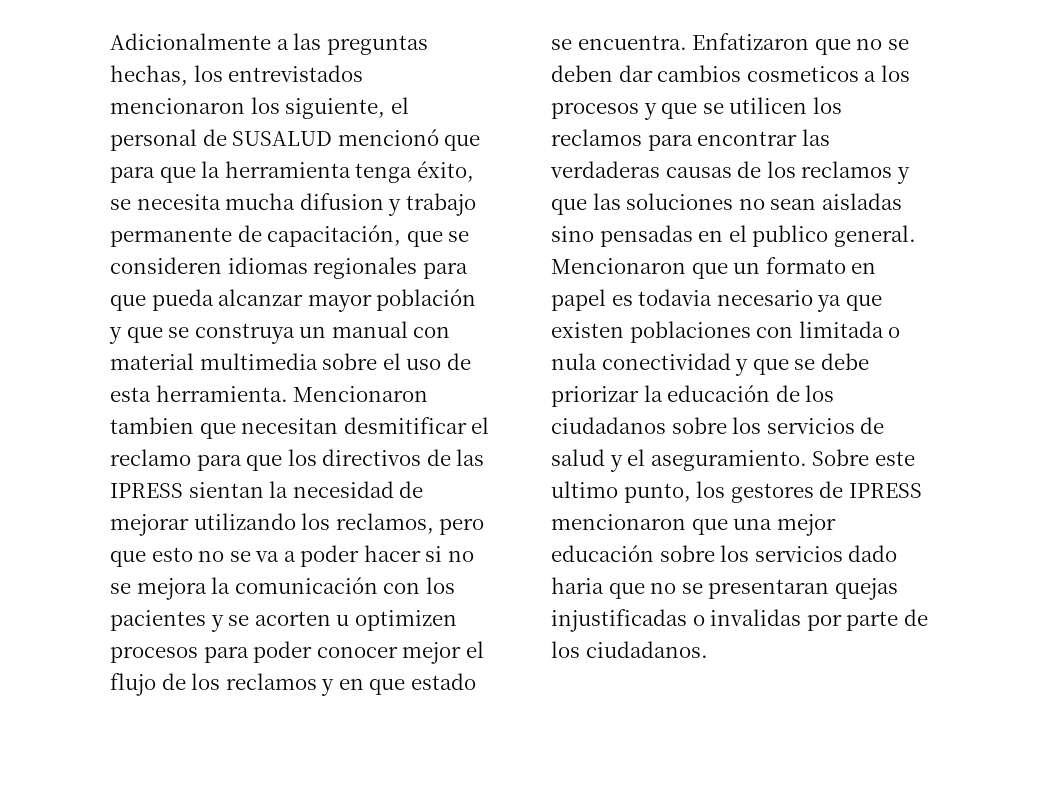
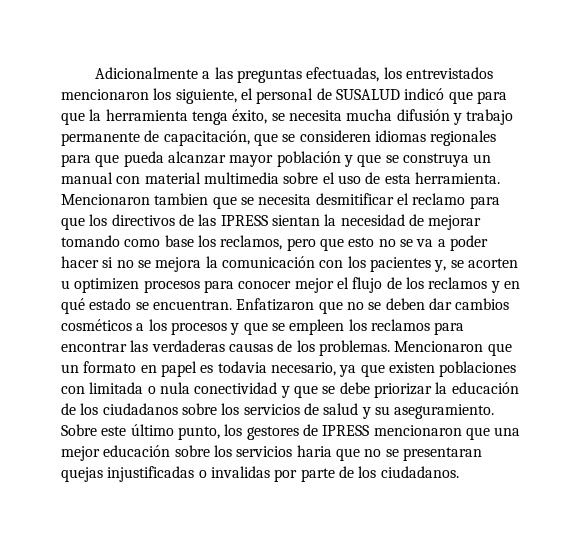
- Adicionalmente a las preguntas hechas, los entrevistados mencionaron los siguiente, el personal de SUSALUD mencionó que para que la herramienta tenga éxito, se necesita mucha difusion y trabajo permanente de capacitación, que se consideren idiomas regionales para que pueda alcanzar mayor población y que se construya un manual con material multimedia sobre el uso de esta herramienta.
+ Adicionalmente a las preguntas efectuadas, los entrevistados mencionaron los siguiente, el personal de SUSALUD indicó que para que la herramienta tenga éxito, se necesita mucha difusión y trabajo permanente de capacitación, que se consideren idiomas regionales para que pueda alcanzar mayor población y que se construya un manual con material multimedia sobre el uso de esta herramienta.
- Mencionaron tambien que necesitan desmitificar el reclamo para que los directivos de las IPRESS sientan la necesidad de mejorar utilizando los reclamos, pero que esto no se va a poder hacer si no se mejora la comunicación con los pacientes y se acorten u optimizen procesos para poder conocer mejor el flujo de los reclamos y en que estado se encuentra.
+ Mencionaron tambien que se necesita desmitificar el reclamo para que los directivos de las IPRESS sientan la necesidad de mejorar tomando como base los reclamos, pero que esto no se va a poder hacer si no se mejora la comunicación con los pacientes y, se acorten u optimizen procesos para conocer mejor el flujo de los reclamos y en qué estado se encuentran.
- Enfatizaron que no se deben dar cambios cosmeticos a los procesos y que se utilicen los reclamos para encontrar las verdaderas causas de los reclamos y que las soluciones no sean aisladas sino pensadas en el publico general.
+ Enfatizaron que no se deben dar cambios cosméticos a los procesos y que se empleen los reclamos para encontrar las verdaderas causas de los problemas.
- Mencionaron que un formato en papel es todavia necesario ya que existen poblaciones con limitada o nula conectividad y que se debe priorizar la educación de los ciudadanos sobre los servicios de salud y el aseguramiento.
+ Mencionaron que un formato en papel es todavia necesario, ya que existen poblaciones con limitada o nula conectividad y que se debe priorizar la educación de los ciudadanos sobre los servicios de salud y su aseguramiento.
- Sobre este ultimo punto, los gestores de IPRESS mencionaron que una mejor educación sobre los servicios dado haria que no se presentaran quejas injustificadas o invalidas por parte de los ciudadanos.
+ Sobre este último punto, los gestores de IPRESS mencionaron que una mejor educación sobre los servicios haria que no se presentaran quejas injustificadas o invalidas por parte de los ciudadanos.

